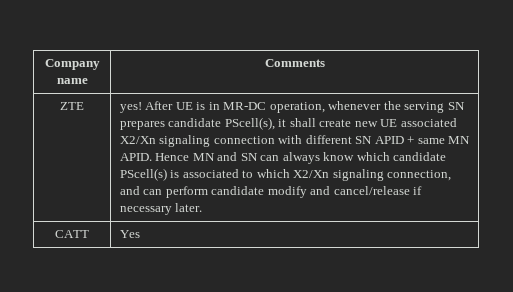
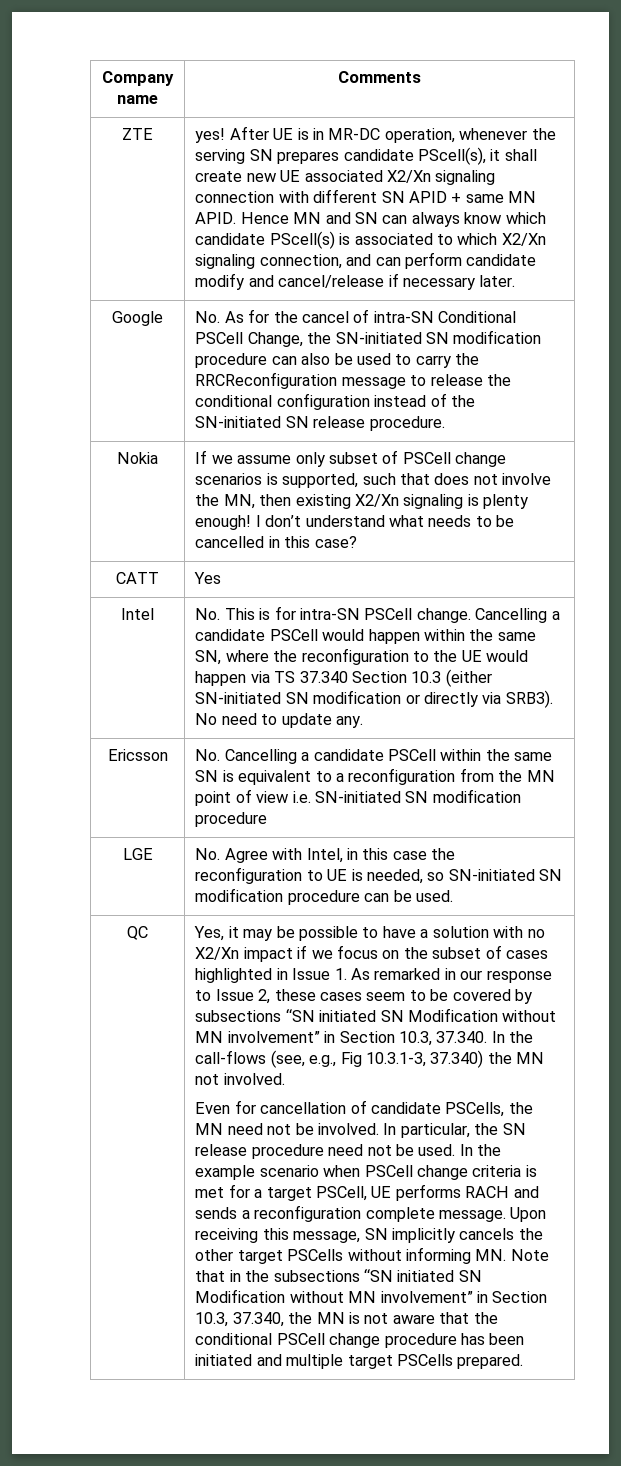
+ Google | No. As for the cancel of intra-SN Conditional PSCell Change, the SN-initiated SN modification procedure can also be used to carry the RRCReconfiguration message to release the conditional configuration instead of the SN-initiated SN release procedure.
+ Nokia | If we assume only subset of PSCell change scenarios is supported, such that does not involve the MN, then existing X2/Xn signaling is plenty enough! I don’t understand what needs to be cancelled in this case?
  CATT | Yes
+ Intel | No. This is for intra-SN PSCell change. Cancelling a candidate PSCell would happen within the same SN, where the reconfiguration to the UE would happen via TS 37.340 Section 10.3 (either SN-initiated SN modification or directly via SRB3). No need to update any.
+ Ericsson | No. Cancelling a candidate PSCell within the same SN is equivalent to a reconfiguration from the MN point of view i.e. SN-initiated SN modification procedure
+ LGE | No. Agree with Intel, in this case the reconfiguration to UE is needed, so SN-initiated SN modification procedure can be used.
+ QC | Yes, it may be possible to have a solution with no X2/Xn impact if we focus on the subset of cases highlighted in Issue 1. As remarked in our response to Issue 2, these cases seem to be covered by subsections “SN initiated SN Modification without MN involvement” in Section 10.3, 37.340. In the call-flows (see, e.g., Fig 10.3.1-3, 37.340) the MN not involved.
+ Even for cancellation of candidate PSCells, the MN need not be involved. In particular, the SN release procedure need not be used. In the example scenario when PSCell change criteria is met for a target PSCell, UE performs RACH and sends a reconfiguration complete message. Upon receiving this message, SN implicitly cancels the other target PSCells without informing MN. Note that in the subsections “SN initiated SN Modification without MN involvement” in Section 10.3, 37.340, the MN is not aware that the conditional PSCell change procedure has been initiated and multiple target PSCells prepared.

